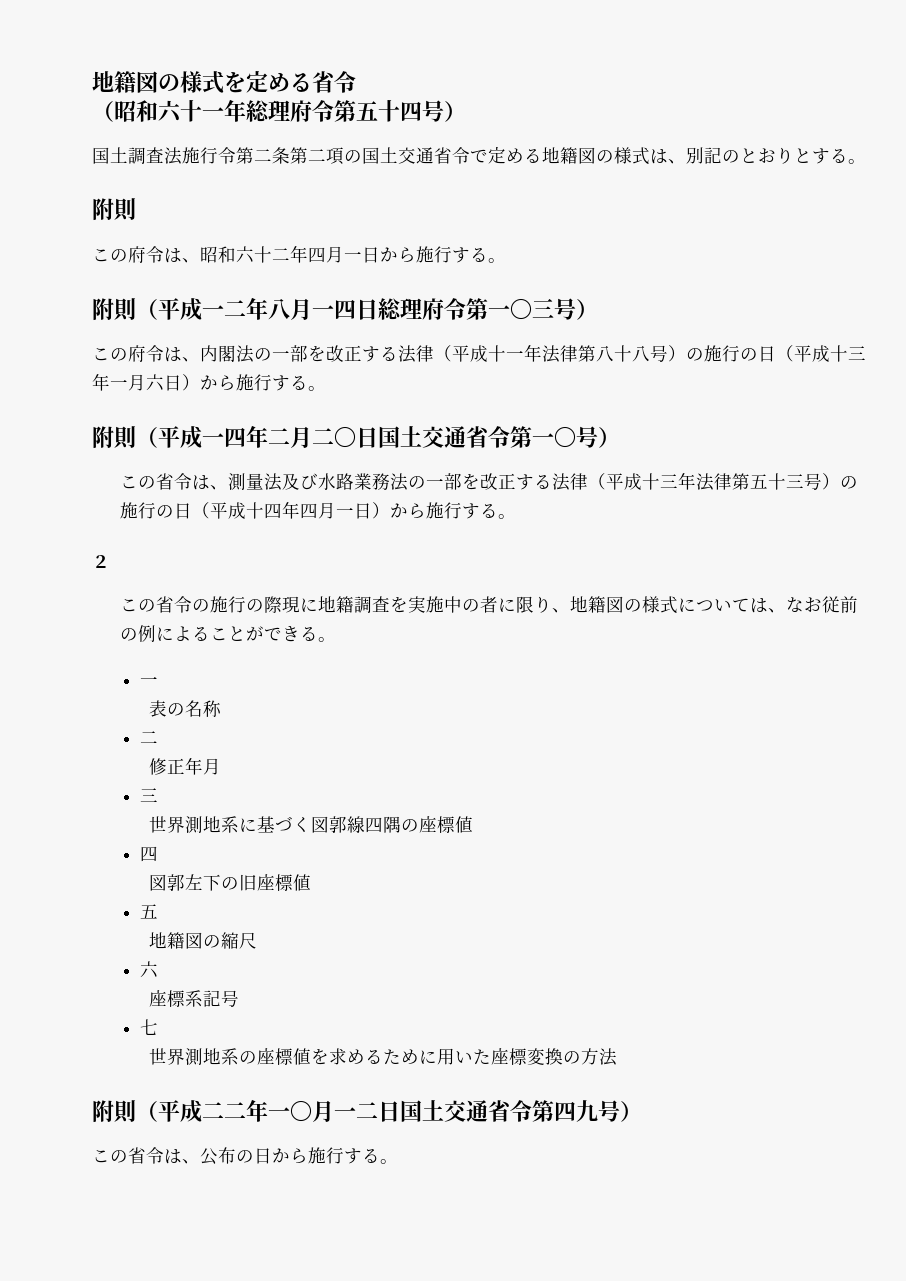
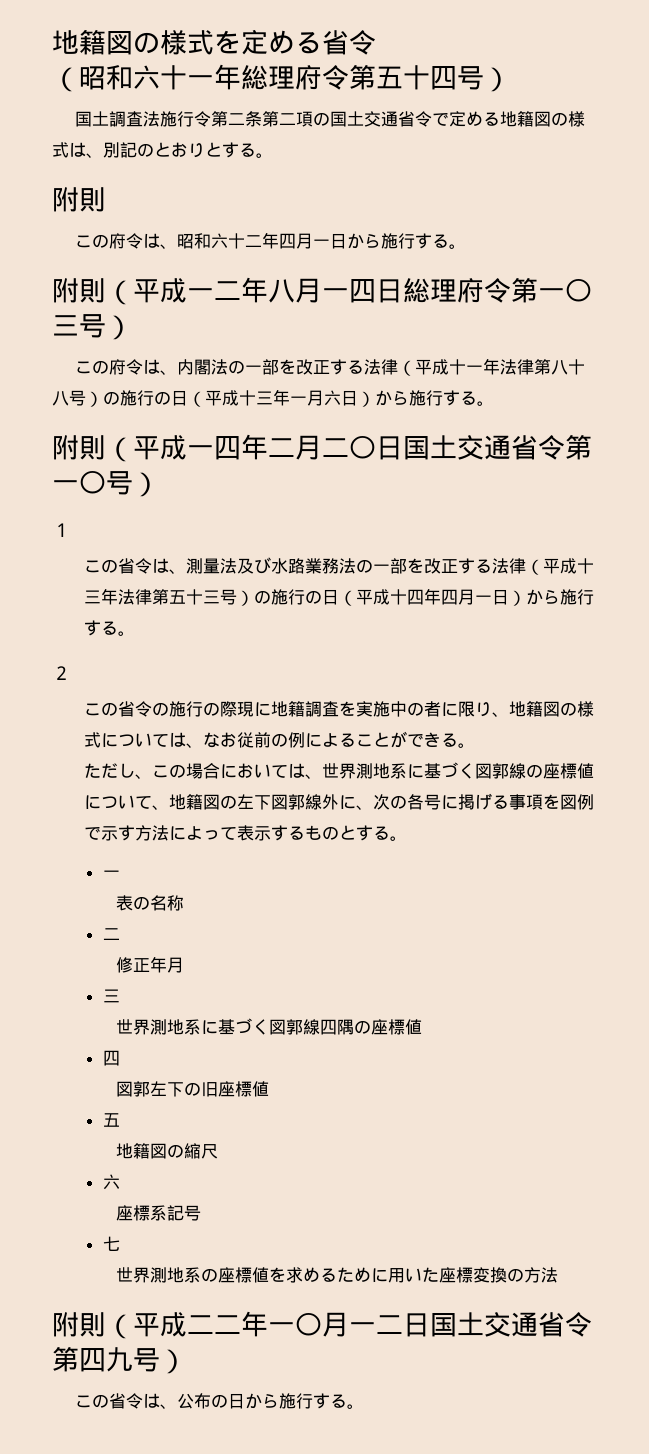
+ １
+ ただし、この場合においては、世界測地系に基づく図郭線の座標値について、地籍図の左下図郭線外に、次の各号に掲げる事項を図例で示す方法によって表示するものとする。

